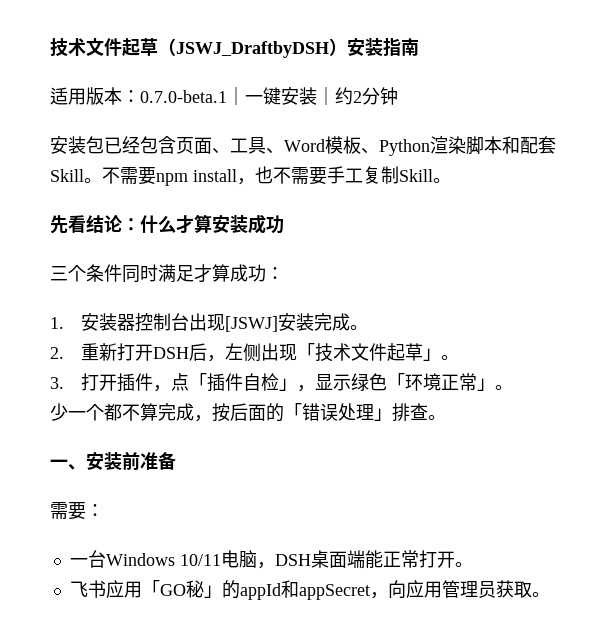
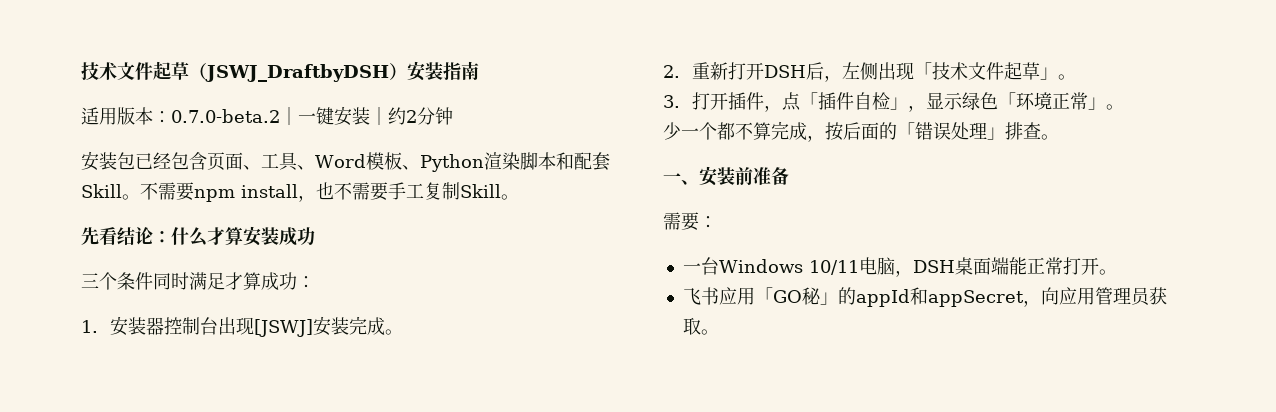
- 适用版本：0.7.0-beta.1｜一键安装｜约2分钟
+ 适用版本：0.7.0-beta.2｜一键安装｜约2分钟

